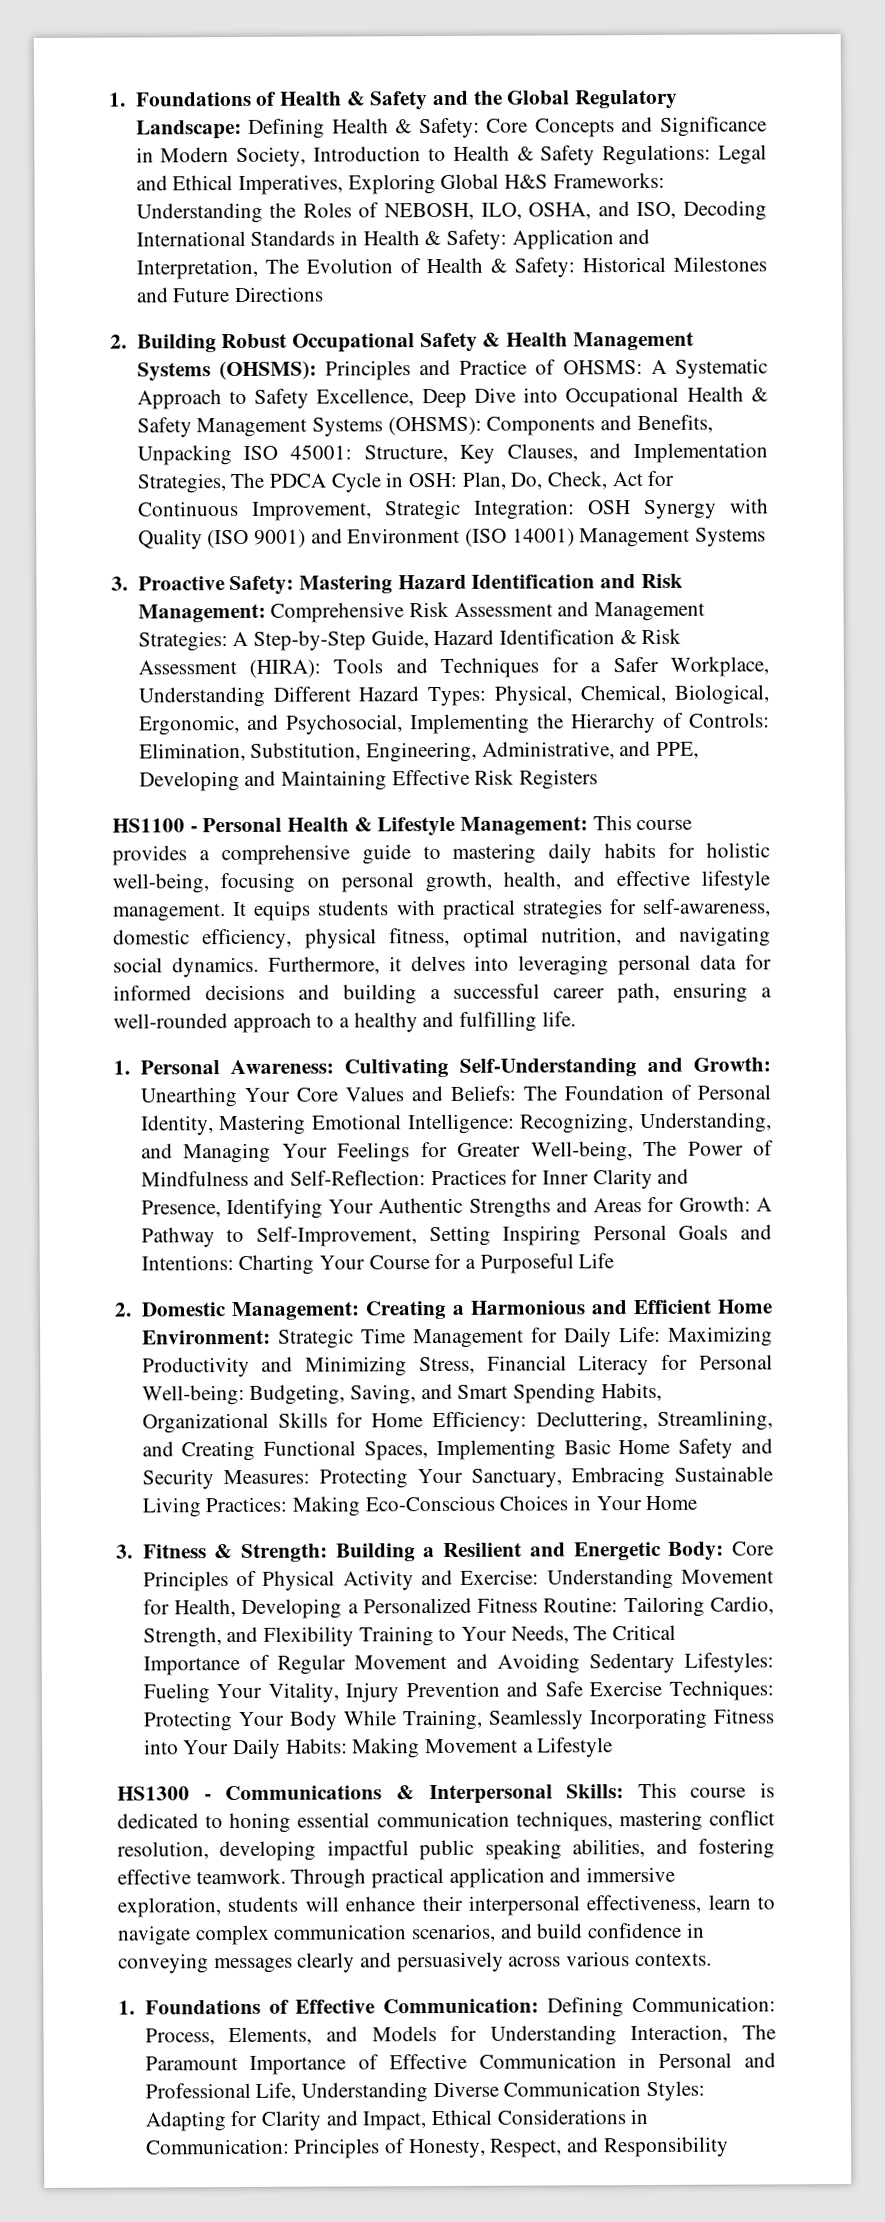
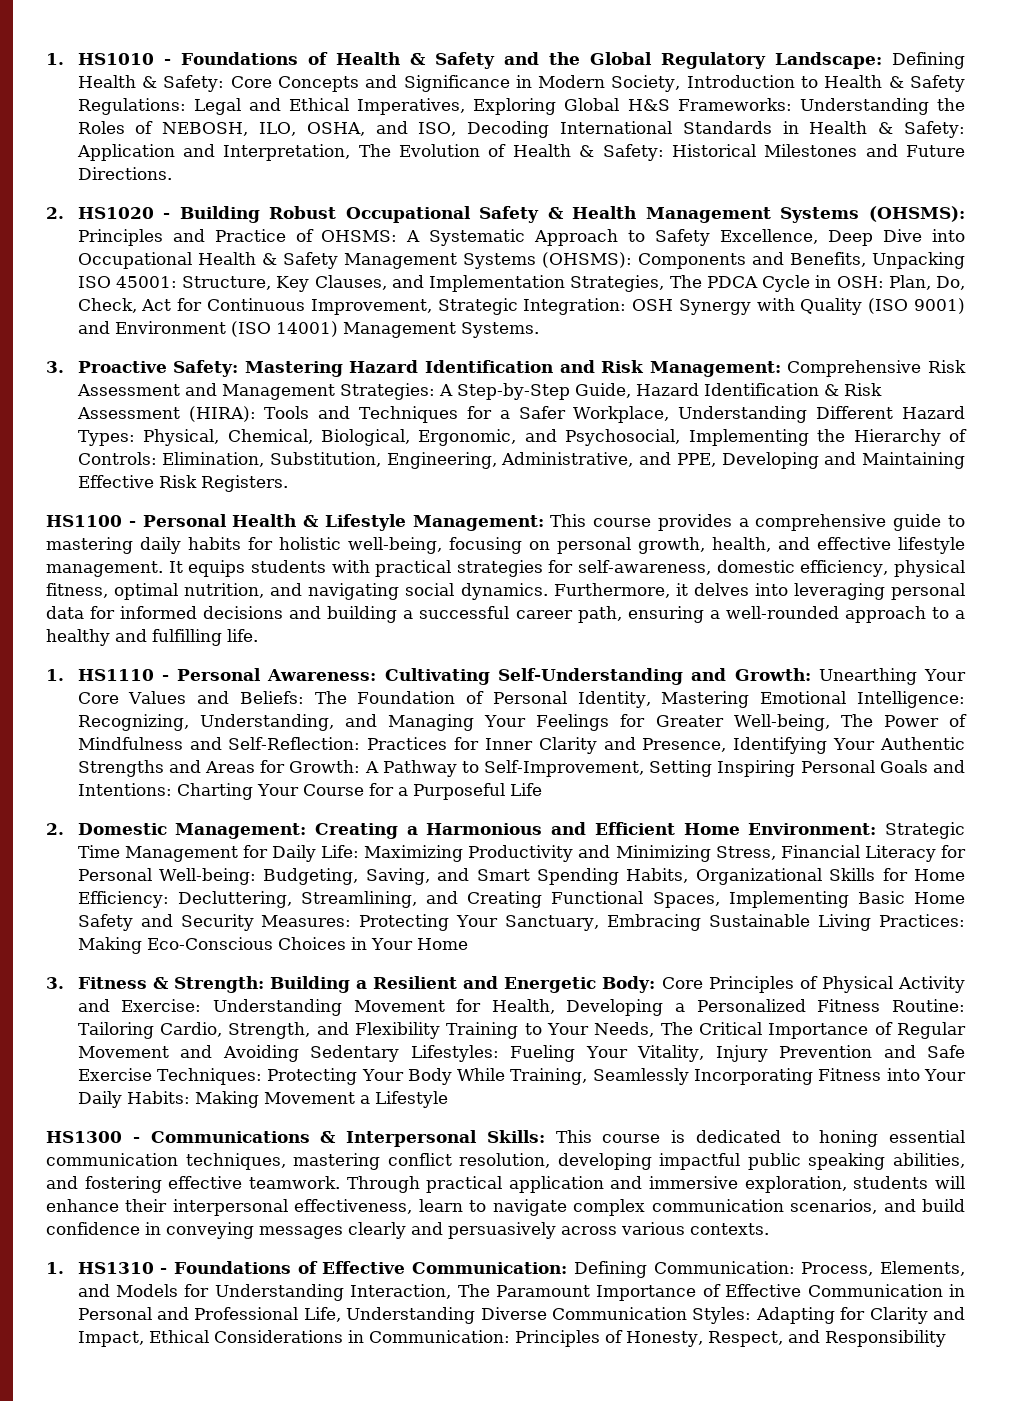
- 1. Foundations of Health & Safety and the Global Regulatory Landscape:
+ 1. HS1010 - Foundations of Health & Safety and the Global Regulatory Landscape:
- Historical Milestones and Future Directions
- 2. Building Robust Occupational Safety & Health Management Systems (OHSMS):
+ Historical Milestones and Future Directions.
+ 2. HS1020 - Building Robust Occupational Safety & Health Management Systems (OHSMS):
- OSH Synergy with Quality (ISO 9001) and Environment (ISO 14001) Management Systems
+ OSH Synergy with Quality (ISO 9001) and Environment (ISO 14001) Management Systems.
- 3. Proactive Safety: Mastering Hazard Identification and Risk Management: Comprehensive Risk Assessment and Management Strategies: A Step-by-Step Guide, Hazard Identification & Risk Assessment (HIRA): Tools and Techniques for a Safer Workplace, Understanding Different Hazard Types: Physical, Chemical, Biological, Ergonomic, and Psychosocial, Implementing the Hierarchy of Controls: Elimination, Substitution, Engineering, Administrative, and PPE, Developing and Maintaining Effective Risk Registers
+ 3. Proactive Safety: Mastering Hazard Identification and Risk Management: Comprehensive Risk Assessment and Management Strategies: A Step-by-Step Guide, Hazard Identification & Risk Assessment (HIRA): Tools and Techniques for a Safer Workplace, Understanding Different Hazard Types: Physical, Chemical, Biological, Ergonomic, and Psychosocial, Implementing the Hierarchy of Controls: Elimination, Substitution, Engineering, Administrative, and PPE, Developing and Maintaining Effective Risk Registers.
- 1. Personal Awareness:
+ 1. HS1110 - Personal Awareness:
- 1. Foundations of Effective Communication: Defining Communication: Process, Elements, and Models for Understanding Interaction, The Paramount Importance of Effective Communication in Personal and Professional Life, Understanding Diverse Communication Styles: Adapting for Clarity and Impact, Ethical Considerations in Communication: Principles of Honesty, Respect, and Responsibility
+ 1. HS1310 - Foundations of Effective Communication: Defining Communication: Process, Elements, and Models for Understanding Interaction, The Paramount Importance of Effective Communication in Personal and Professional Life, Understanding Diverse Communication Styles: Adapting for Clarity and Impact, Ethical Considerations in Communication: Principles of Honesty, Respect, and Responsibility

